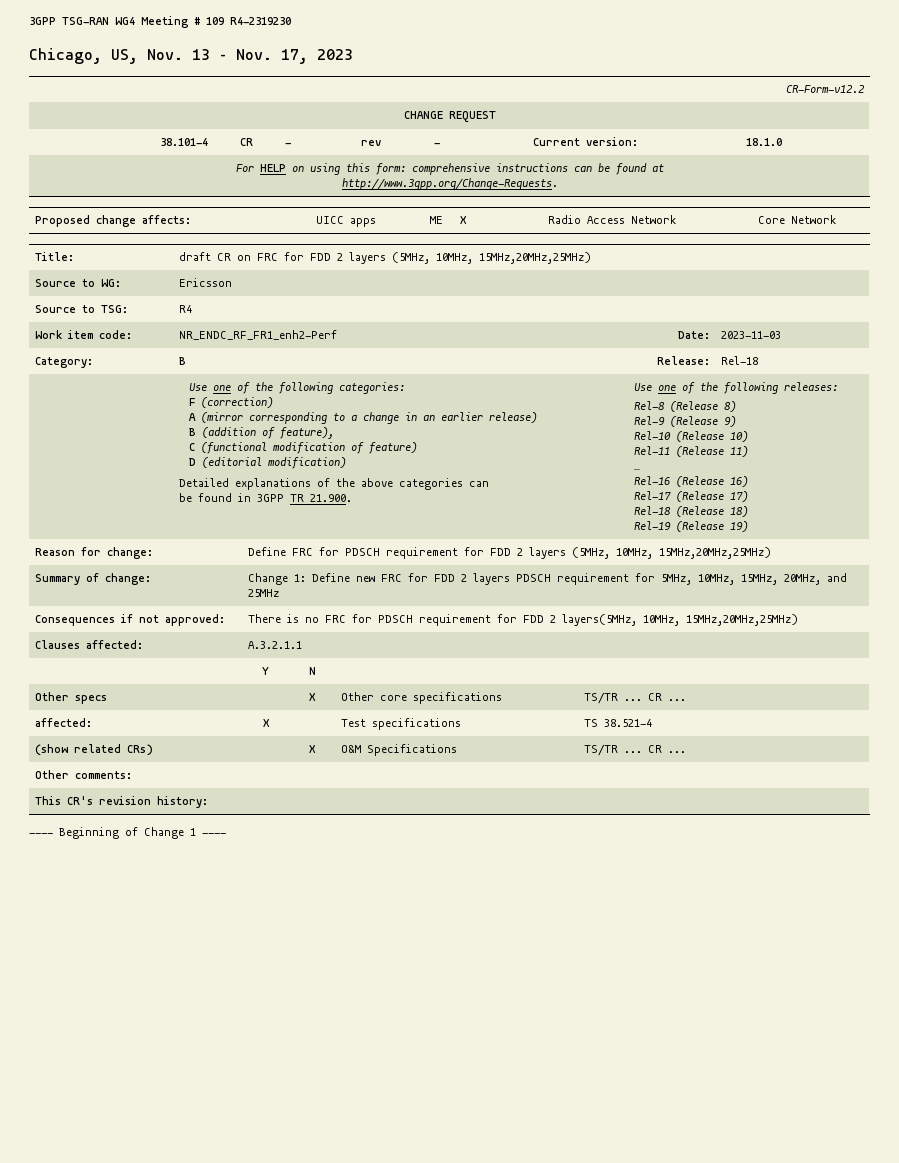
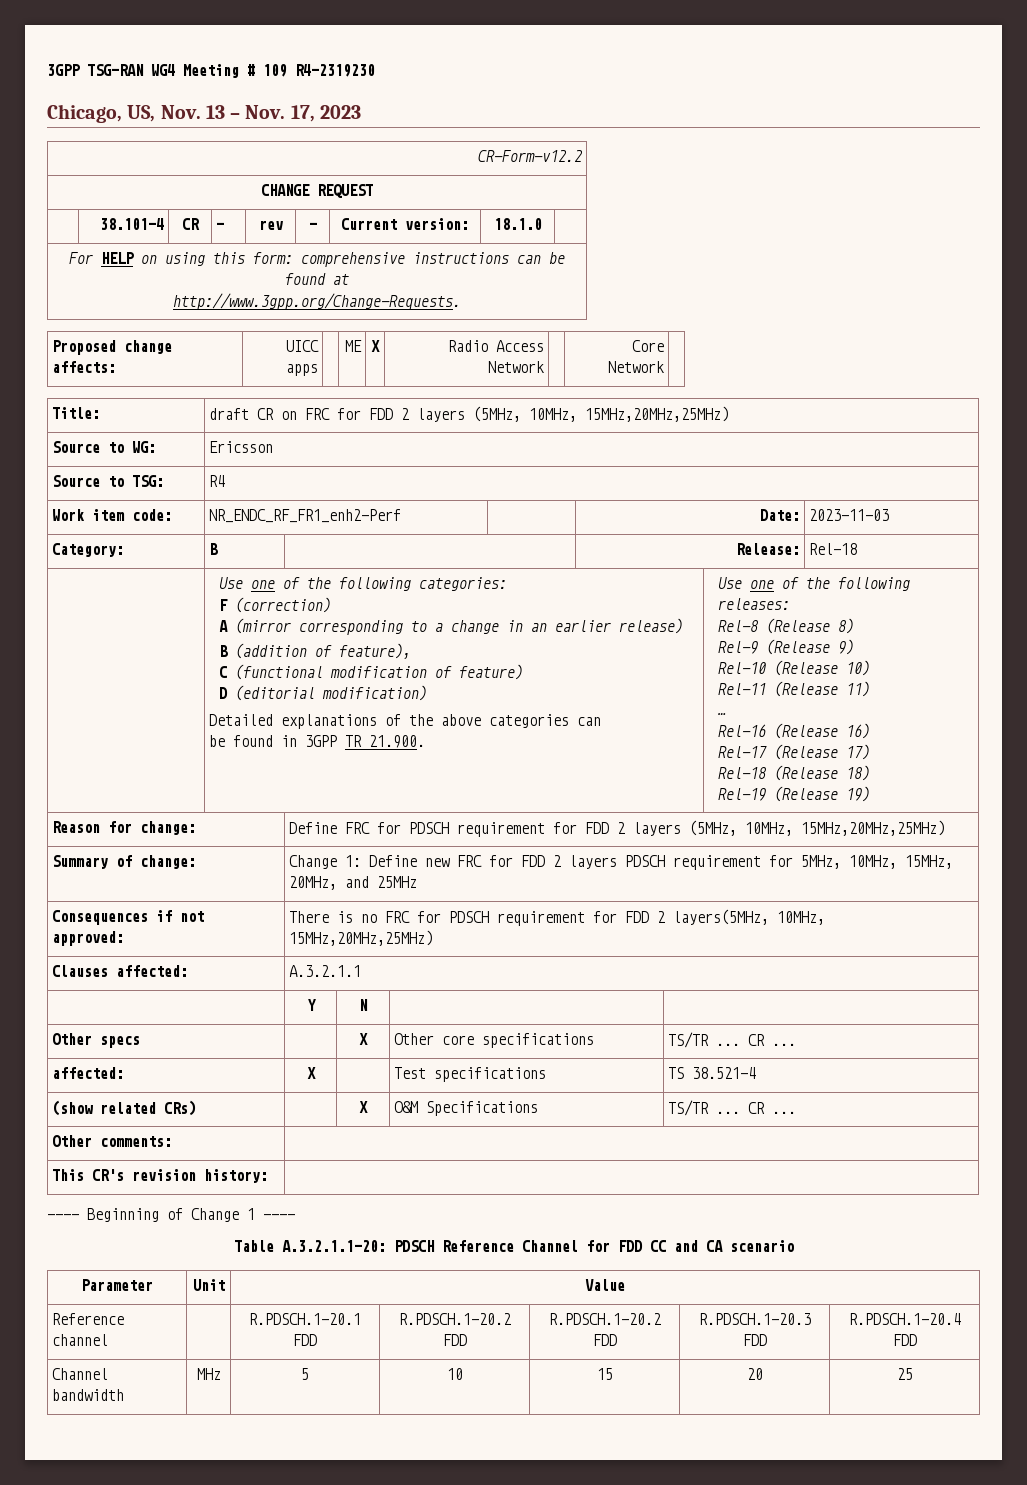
+ Table A.3.2.1.1-20: PDSCH Reference Channel for FDD CC and CA scenario
+ Parameter | Unit | Value
+ Reference channel | | R.PDSCH.1-20.1 FDD | R.PDSCH.1-20.2 FDD | R.PDSCH.1-20.2 FDD | R.PDSCH.1-20.3 FDD | R.PDSCH.1-20.4 FDD
+ Channel bandwidth | MHz | 5 | 10 | 15 | 20 | 25

